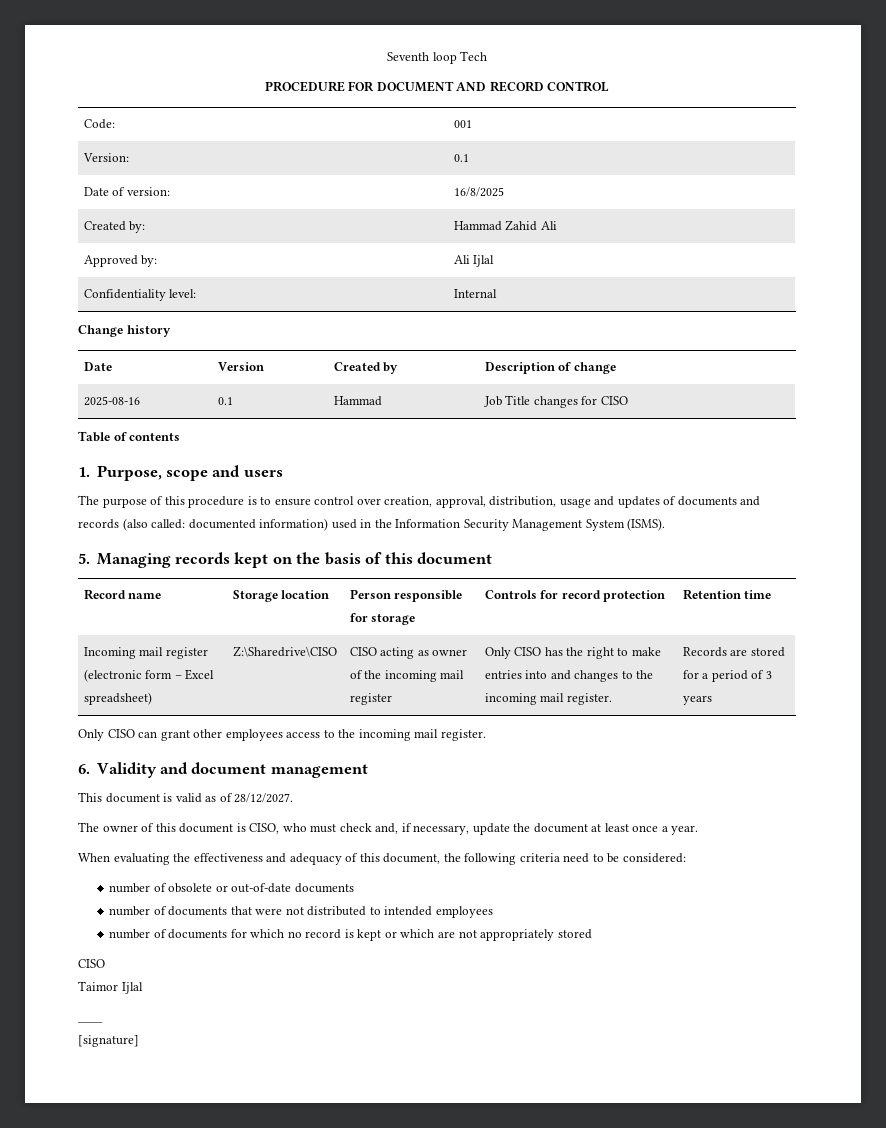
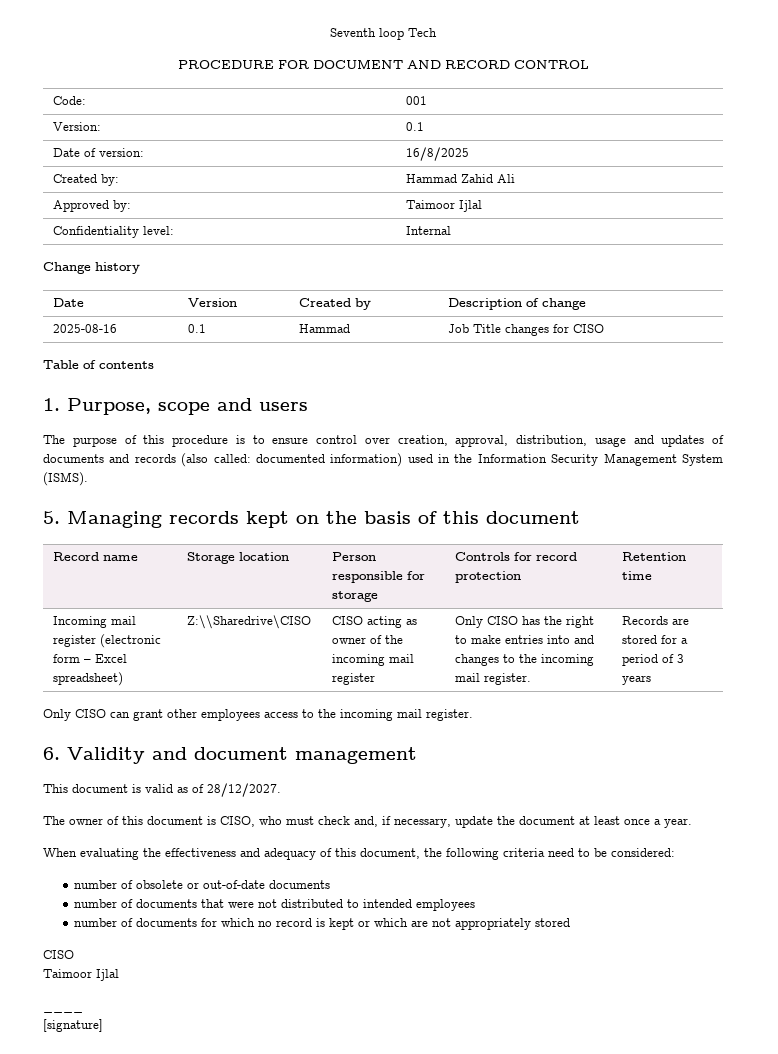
- Approved by: | Ali Ijlal
+ Approved by: | Taimoor Ijlal
- Z:\Sharedrive\CISO
+ Z:\\Sharedrive\CISO
  number of documents for which no record is kept or which are not appropriately stored
  CISO
- Taimor Ijlal
+ Taimoor Ijlal

